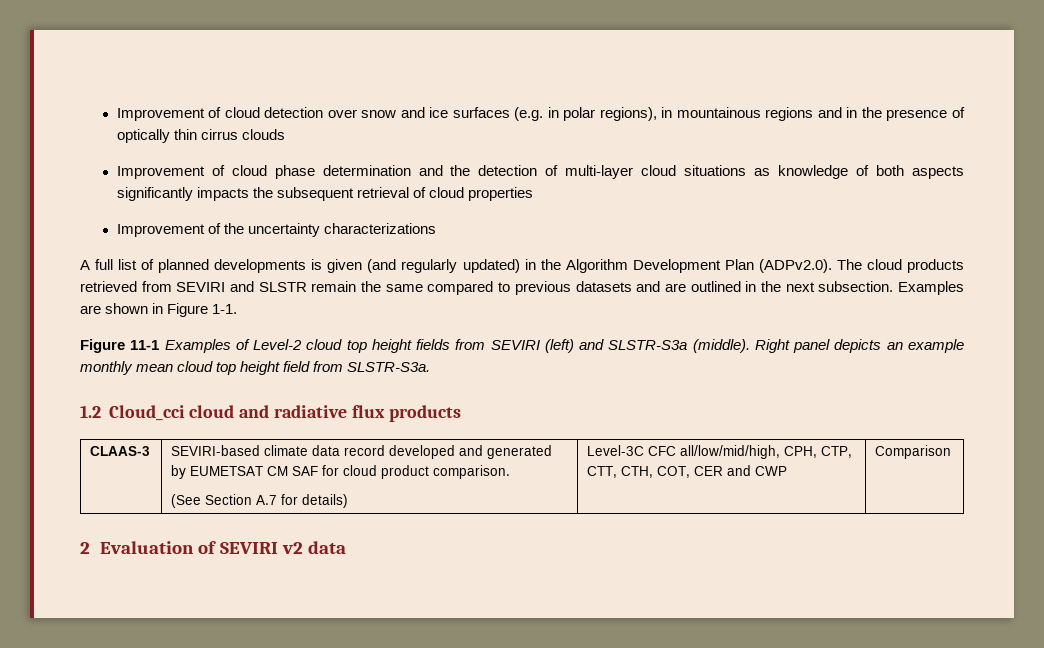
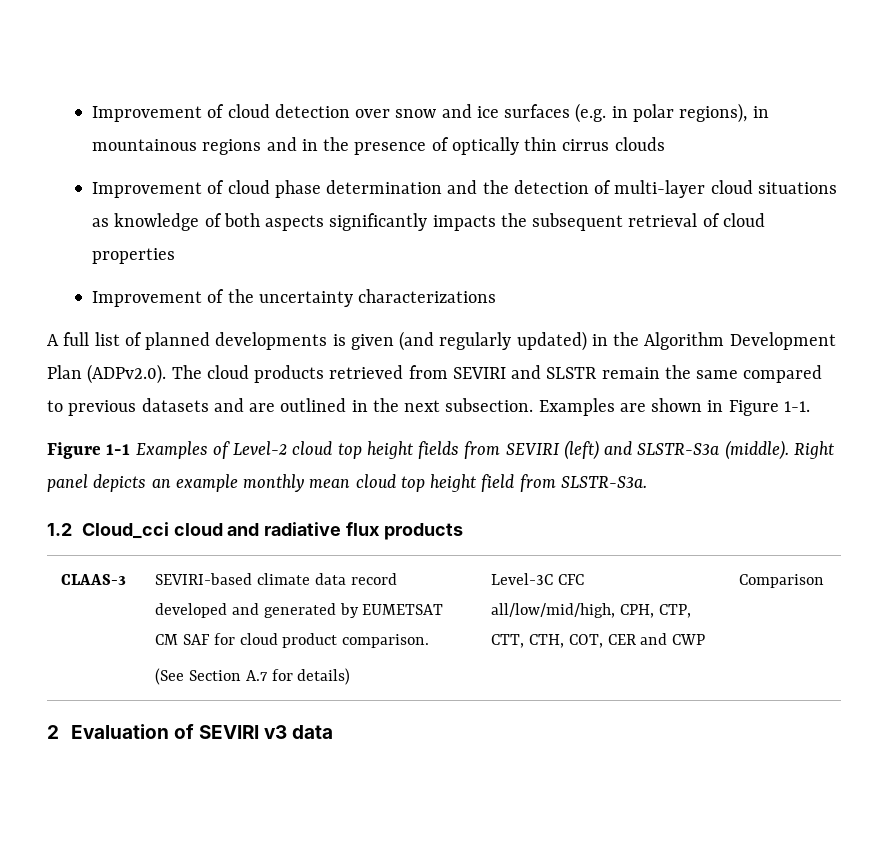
- Figure 11-1 Examples of Level-2 cloud top height fields from SEVIRI (left) and SLSTR-S3a (middle).
+ Figure 1-1 Examples of Level-2 cloud top height fields from SEVIRI (left) and SLSTR-S3a (middle).
- 2 Evaluation of SEVIRI v2 data
+ 2 Evaluation of SEVIRI v3 data

